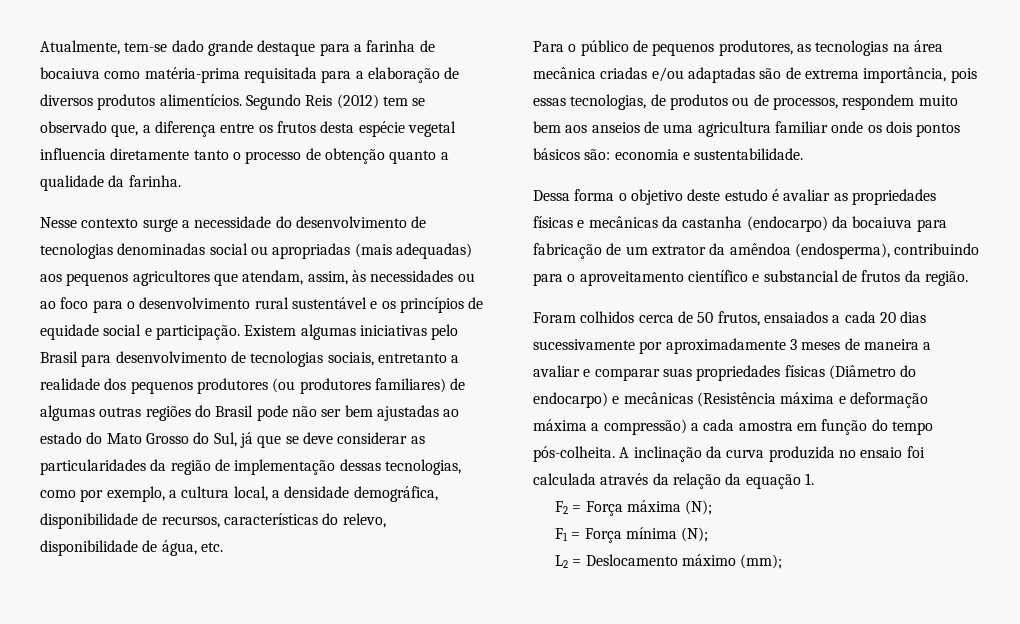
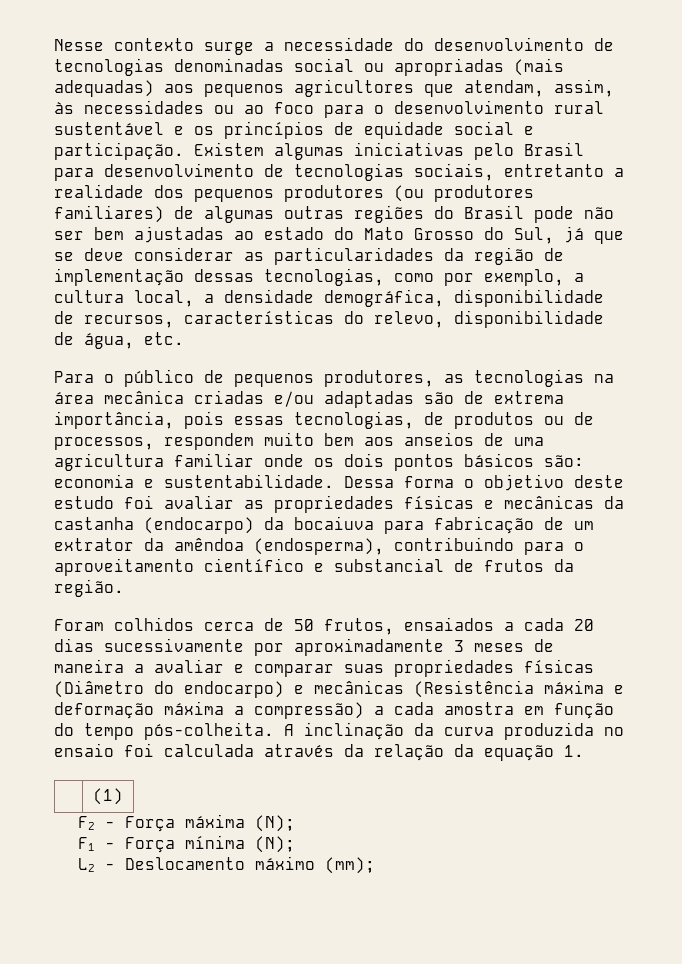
- Atualmente, tem-se dado grande destaque para a farinha de bocaiuva como matéria-prima requisitada para a elaboração de diversos produtos alimentícios. Segundo Reis (2012) tem se observado que, a diferença entre os frutos desta espécie vegetal influencia diretamente tanto o processo de obtenção quanto a qualidade da farinha.
- economia e sustentabilidade.
- Dessa forma o objetivo deste estudo é avaliar as propriedades físicas e mecânicas da castanha (endocarpo) da bocaiuva para fabricação de um extrator da amêndoa (endosperma), contribuindo para o aproveitamento científico e substancial de frutos da região.
+ economia e sustentabilidade. Dessa forma o objetivo deste estudo foi avaliar as propriedades físicas e mecânicas da castanha (endocarpo) da bocaiuva para fabricação de um extrator da amêndoa (endosperma), contribuindo para o aproveitamento científico e substancial de frutos da região.
+ | (1)
- F2 = Força máxima (N);
+ F2 - Força máxima (N);
- F1 = Força mínima (N);
+ F1 - Força mínima (N);
- L2 = Deslocamento máximo (mm);
+ L2 - Deslocamento máximo (mm);

